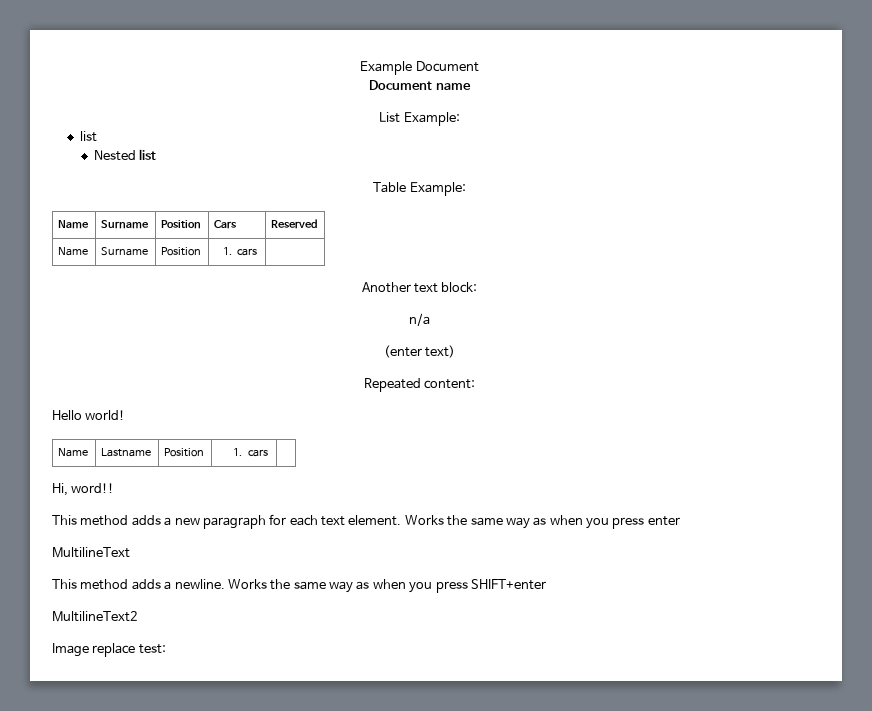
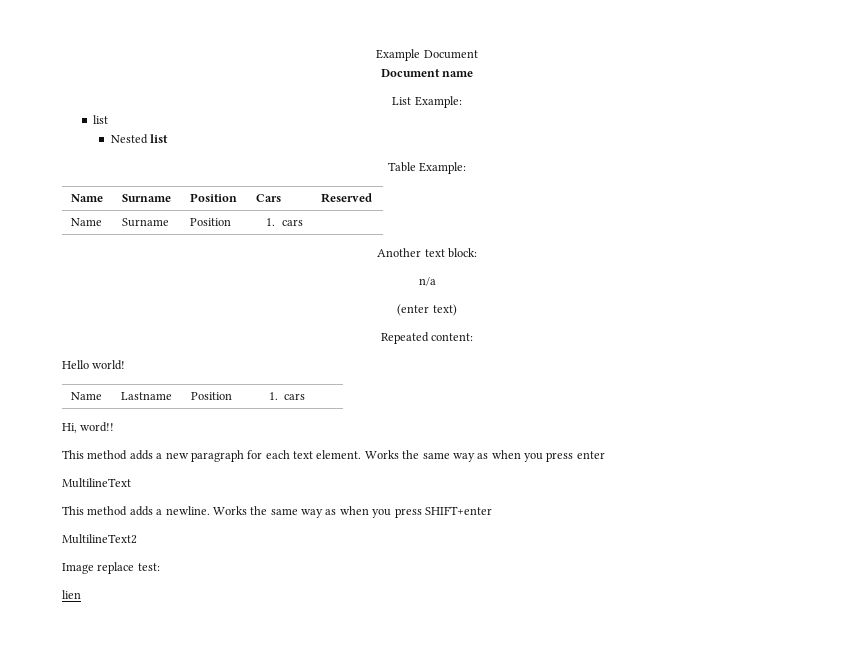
+ lien

